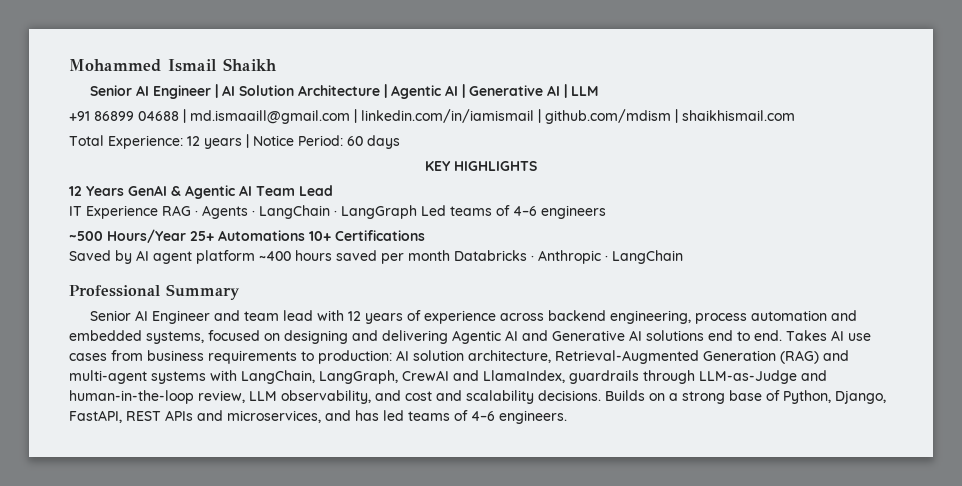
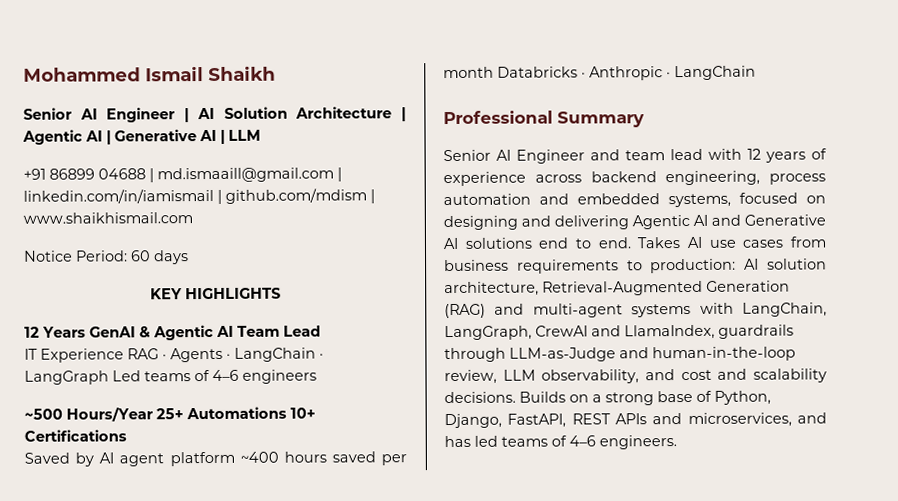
- +91 86899 04688 | md.ismaaill@gmail.com | linkedin.com/in/iamismail | github.com/mdism | shaikhismail.com
- Total Experience: 12 years | Notice Period: 60 days
+ +91 86899 04688 | md.ismaaill@gmail.com | linkedin.com/in/iamismail | github.com/mdism | www.shaikhismail.com
+ Notice Period: 60 days

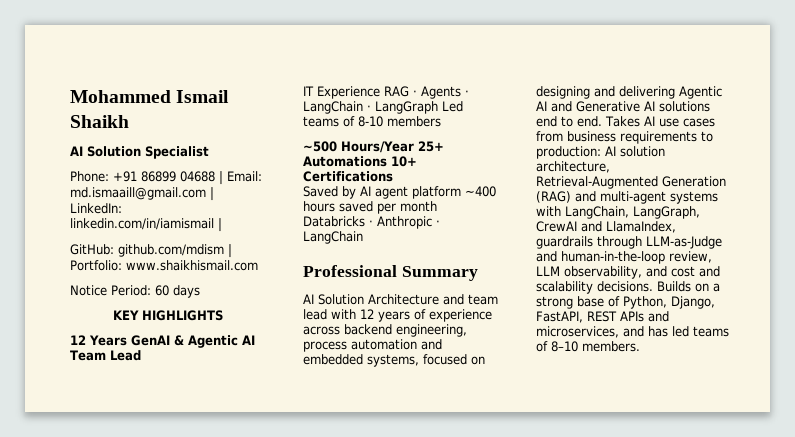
- Senior AI Engineer | AI Solution Architecture | Agentic AI | Generative AI | LLM
- +91 86899 04688 | md.ismaaill@gmail.com | linkedin.com/in/iamismail | github.com/mdism | www.shaikhismail.com
+ AI Solution Specialist
+ Phone: +91 86899 04688 | Email: md.ismaaill@gmail.com | LinkedIn: linkedin.com/in/iamismail |
+ GitHub: github.com/mdism | Portfolio: www.shaikhismail.com
- IT Experience RAG · Agents · LangChain · LangGraph Led teams of 4–6 engineers
+ IT Experience RAG · Agents · LangChain · LangGraph Led teams of 8-10 members
- Senior AI Engineer and team lead with 12 years of experience across backend engineering, process automation and embedded systems, focused on designing and delivering Agentic AI and Generative AI solutions end to end.
+ AI Solution Architecture and team lead with 12 years of experience across backend engineering, process automation and embedded systems, focused on designing and delivering Agentic AI and Generative AI solutions end to end.
- Builds on a strong base of Python, Django, FastAPI, REST APIs and microservices, and has led teams of 4–6 engineers.
+ Builds on a strong base of Python, Django, FastAPI, REST APIs and microservices, and has led teams of 8–10 members.

